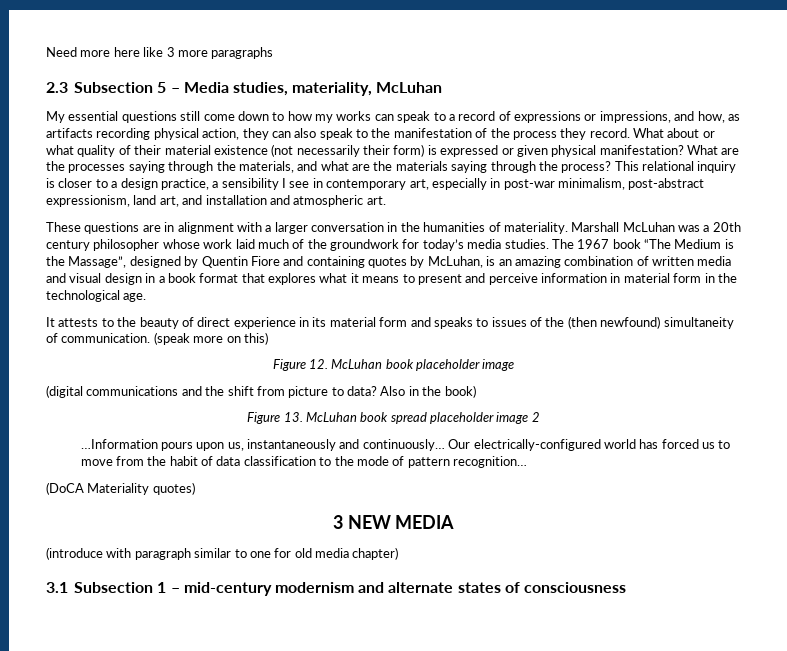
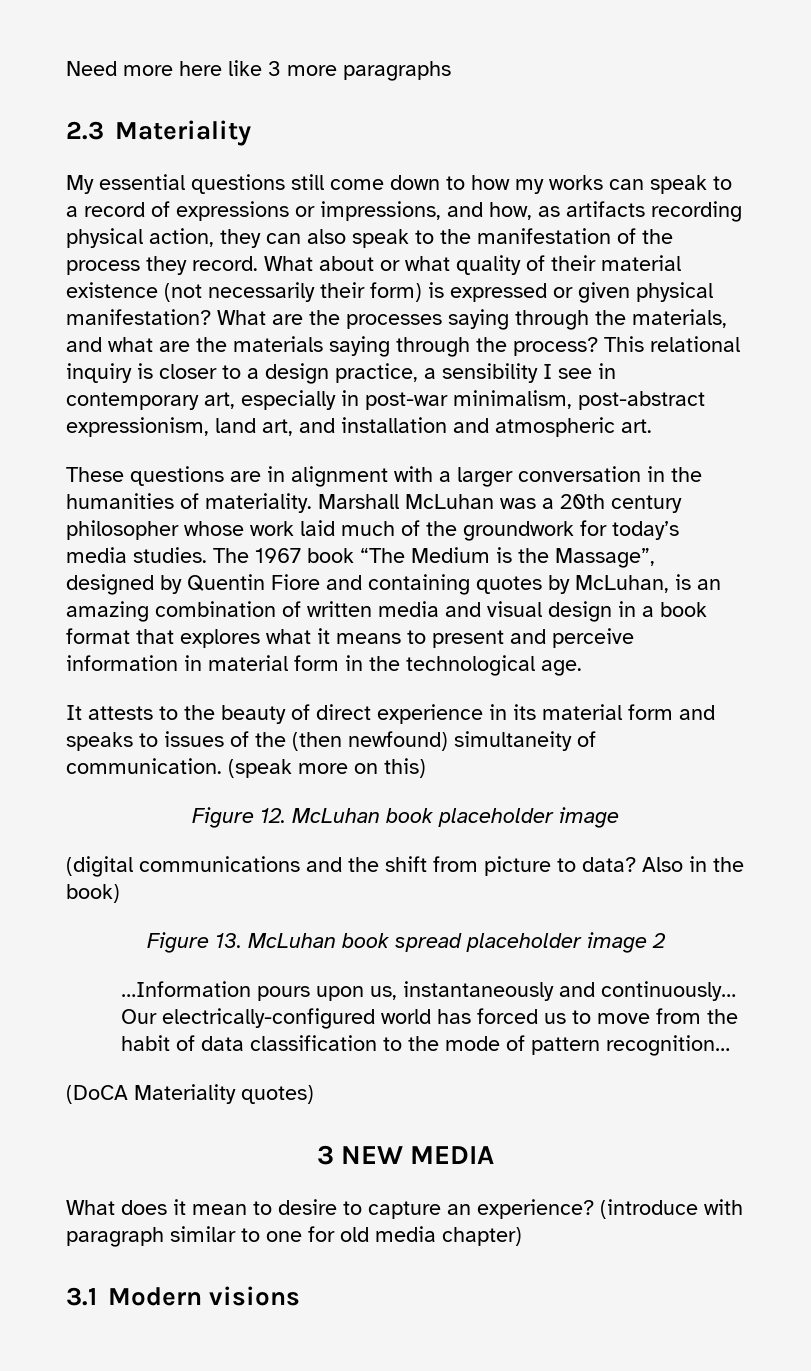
- 2.3 Subsection 5 – Media studies, materiality, McLuhan
+ 2.3 Materiality
+ What does it mean to desire to capture an experience?
- 3.1 Subsection 1 – mid-century modernism and alternate states of consciousness
+ 3.1 Modern visions

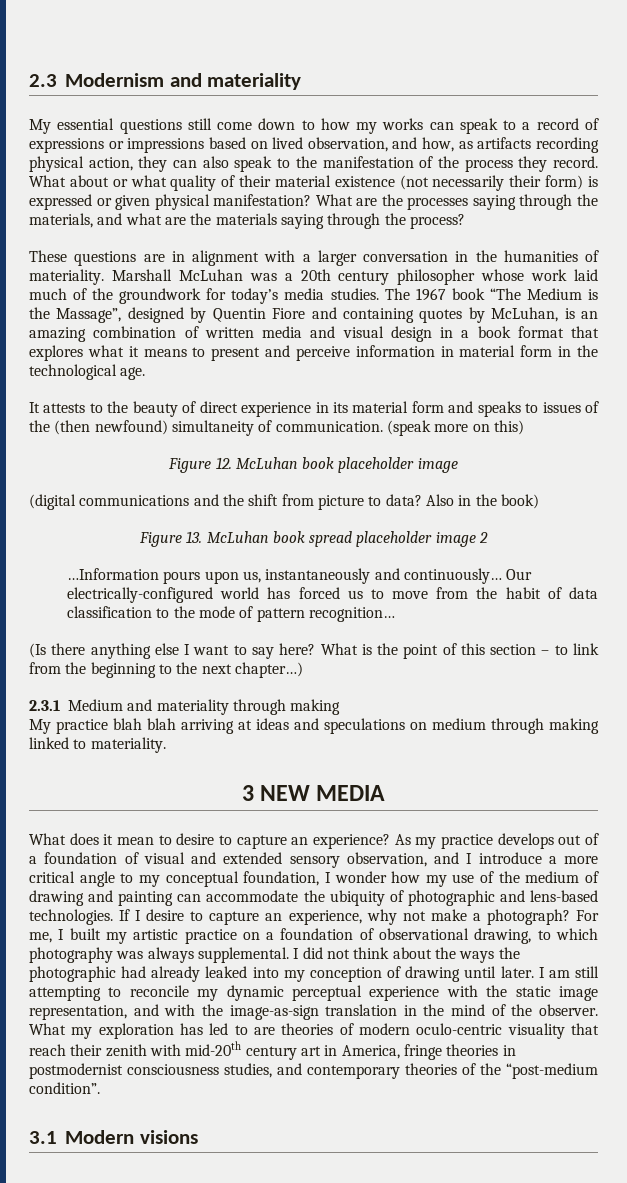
- Need more here like 3 more paragraphs
- 2.3 Materiality
+ 2.3 Modernism and materiality
- My essential questions still come down to how my works can speak to a record of expressions or impressions, and how, as artifacts recording physical action, they can also speak to the manifestation of the process they record.
+ My essential questions still come down to how my works can speak to a record of expressions or impressions based on lived observation, and how, as artifacts recording physical action, they can also speak to the manifestation of the process they record.
- This relational inquiry is closer to a design practice, a sensibility I see in contemporary art, especially in post-war minimalism, post-abstract expressionism, land art, and installation and atmospheric art.
- (DoCA Materiality quotes)
+ (Is there anything else I want to say here? What is the point of this section – to link from the beginning to the next chapter…)
+ 2.3.1 Medium and materiality through making
+ My practice blah blah arriving at ideas and speculations on medium through making linked to materiality.
- (introduce with paragraph similar to one for old media chapter)
+ As my practice develops out of a foundation of visual and extended sensory observation, and I introduce a more critical angle to my conceptual foundation, I wonder how my use of the medium of drawing and painting can accommodate the ubiquity of photographic and lens-based technologies. If I desire to capture an experience, why not make a photograph? For me, I built my artistic practice on a foundation of observational drawing, to which photography was always supplemental. I did not think about the ways the photographic had already leaked into my conception of drawing until later. I am still attempting to reconcile my dynamic perceptual experience with the static image representation, and with the image-as-sign translation in the mind of the observer. What my exploration has led to are theories of modern oculo-centric visuality that reach their zenith with mid-20th century art in America, fringe theories in postmodernist consciousness studies, and contemporary theories of the “post-medium condition”.

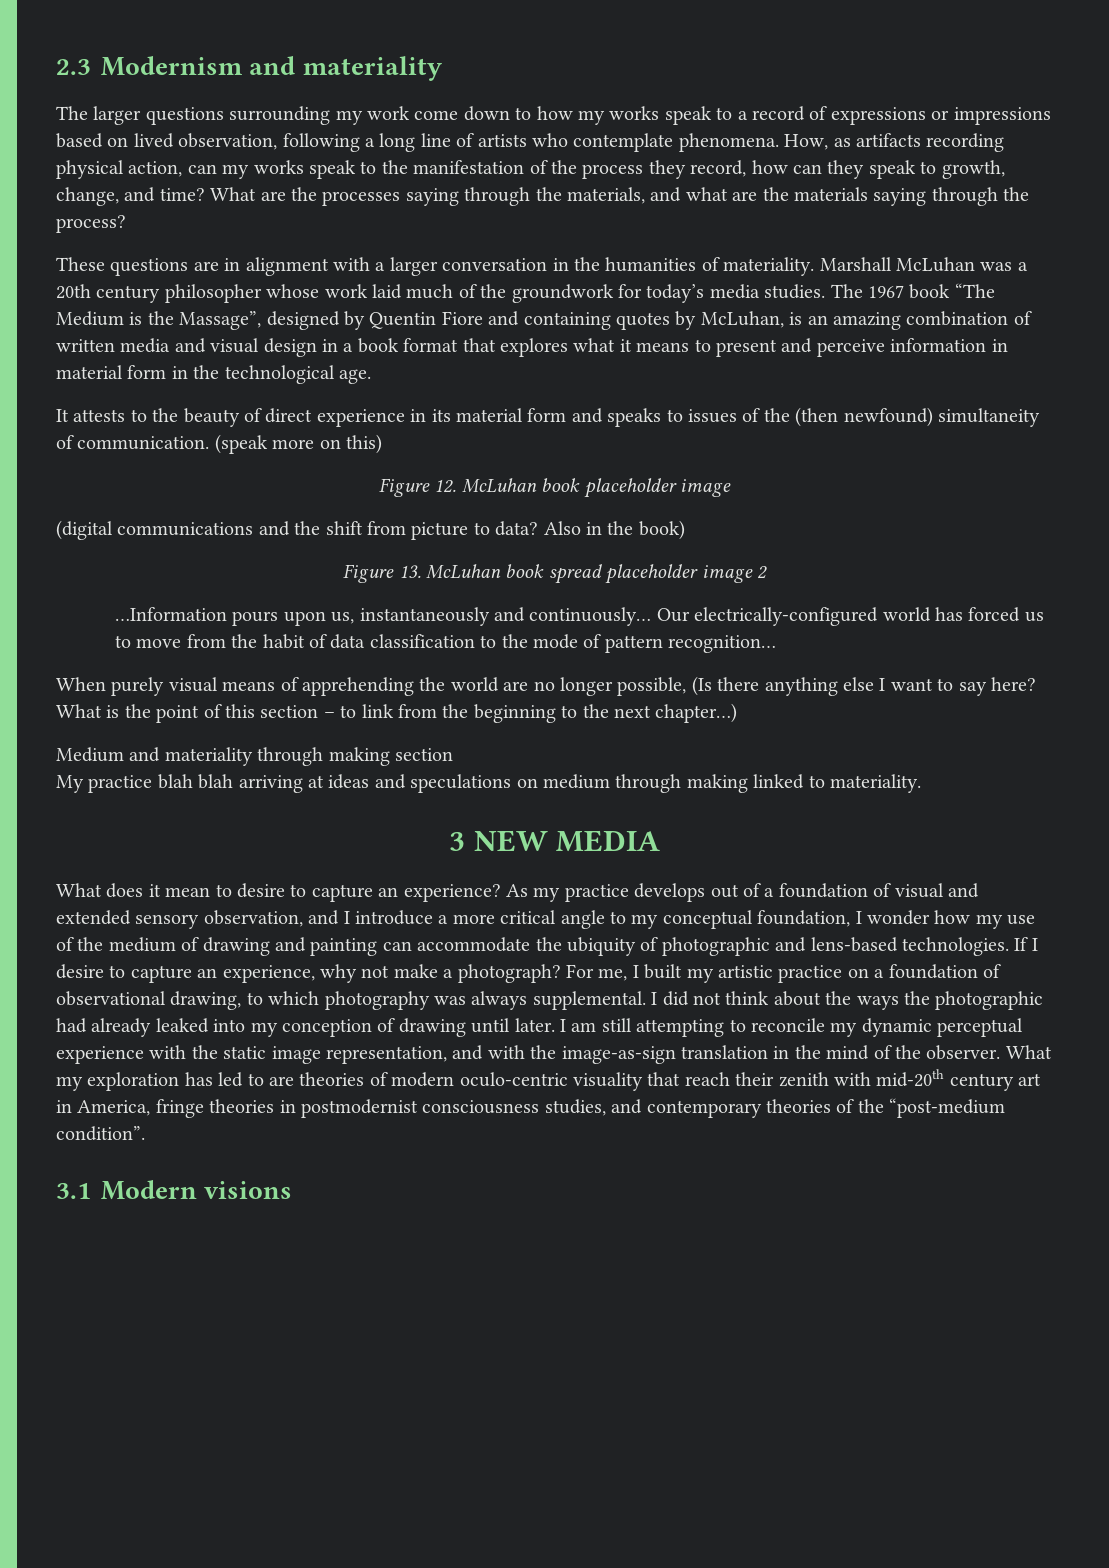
- My essential questions still come down to how my works can speak to a record of expressions or impressions based on lived observation, and how, as artifacts recording physical action, they can also speak to the manifestation of the process they record. What about or what quality of their material existence (not necessarily their form) is expressed or given physical manifestation?
+ The larger questions surrounding my work come down to how my works speak to a record of expressions or impressions based on lived observation, following a long line of artists who contemplate phenomena. How, as artifacts recording physical action, can my works speak to the manifestation of the process they record, how can they speak to growth, change, and time?
- (Is there anything else I want to say here?
+ When purely visual means of apprehending the world are no longer possible, (Is there anything else I want to say here?
- 2.3.1 Medium and materiality through making
+ Medium and materiality through making section

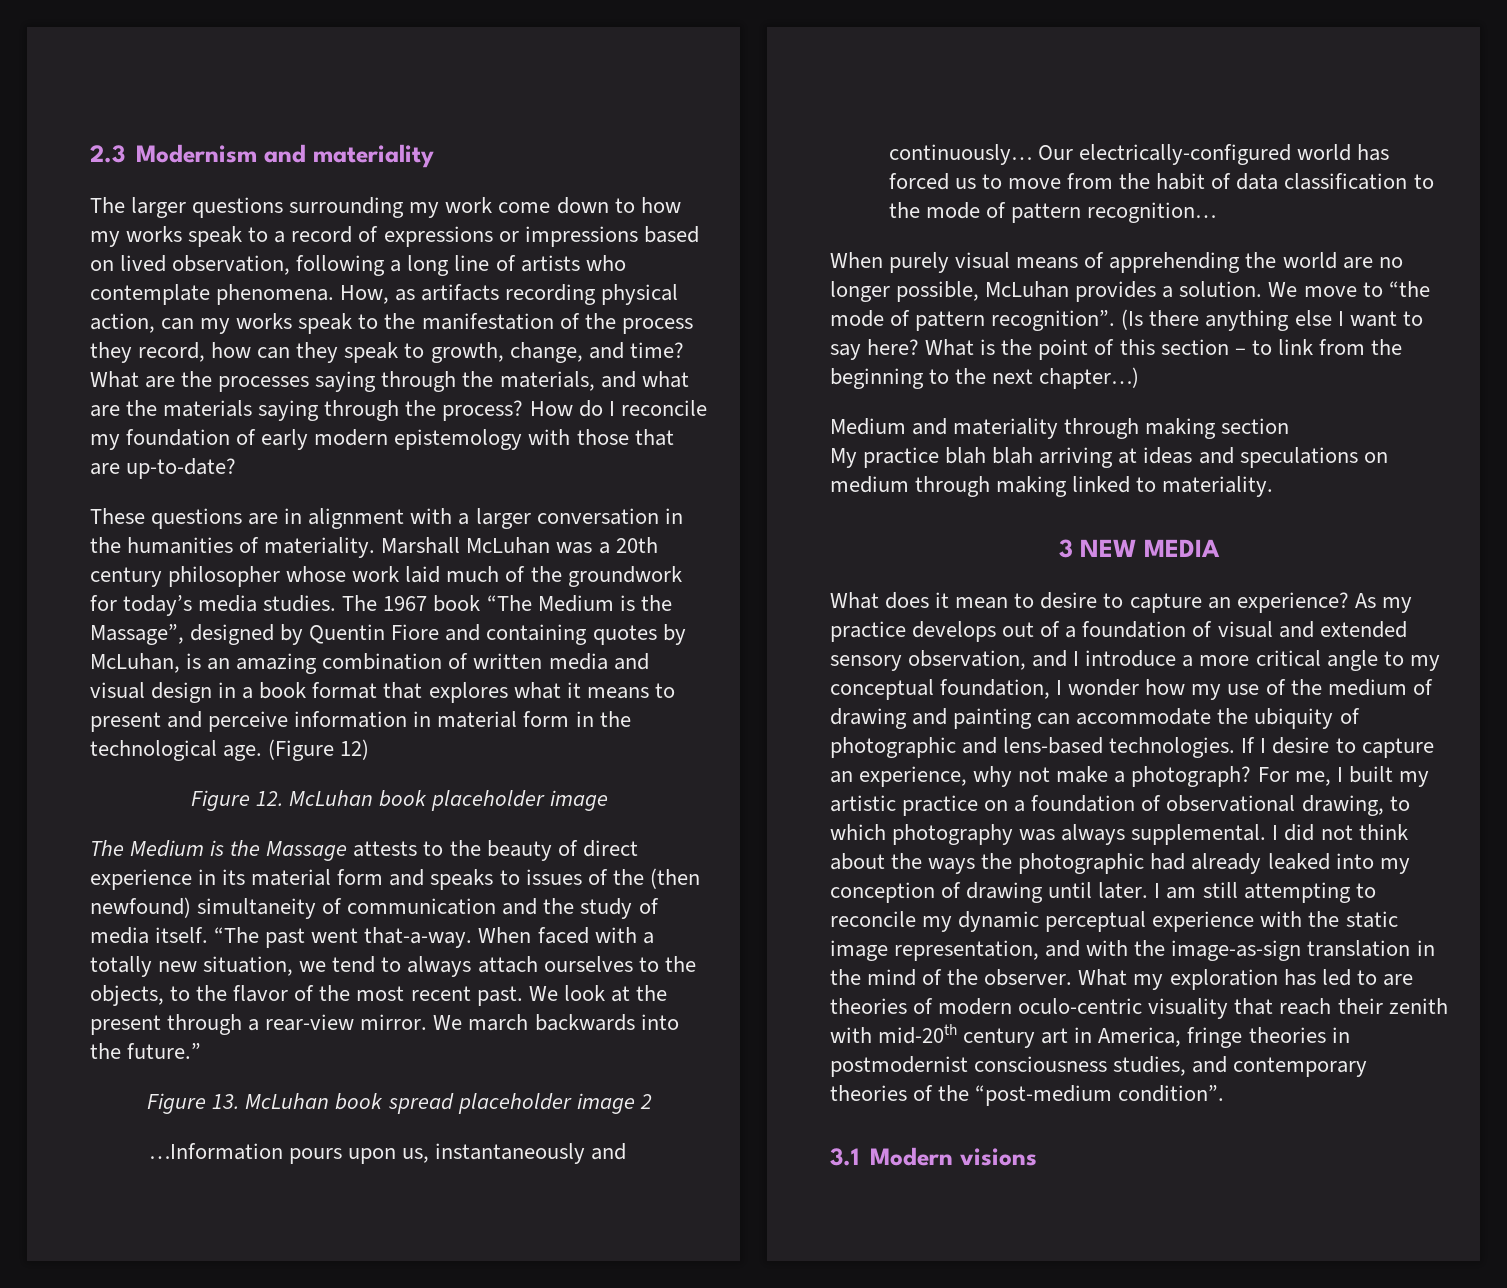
+ How do I reconcile my foundation of early modern epistemology with those that are up-to-date?
- The 1967 book “The Medium is the Massage”, designed by Quentin Fiore and containing quotes by McLuhan, is an amazing combination of written media and visual design in a book format that explores what it means to present and perceive information in material form in the technological age.
- It attests to the beauty of direct experience in its material form and speaks to issues of the (then newfound) simultaneity of communication. (speak more on this)
+ The 1967 book “The Medium is the Massage”, designed by Quentin Fiore and containing quotes by McLuhan, is an amazing combination of written media and visual design in a book format that explores what it means to present and perceive information in material form in the technological age. (Figure 12)
  Figure 12. McLuhan book placeholder image
- (digital communications and the shift from picture to data? Also in the book)
+ The Medium is the Massage attests to the beauty of direct experience in its material form and speaks to issues of the (then newfound) simultaneity of communication and the study of media itself. “The past went that-a-way. When faced with a totally new situation, we tend to always attach ourselves to the objects, to the flavor of the most recent past. We look at the present through a rear-view mirror. We march backwards into the future.”
- When purely visual means of apprehending the world are no longer possible, (Is there anything else I want to say here?
+ When purely visual means of apprehending the world are no longer possible, McLuhan provides a solution. We move to “the mode of pattern recognition”. (Is there anything else I want to say here?

